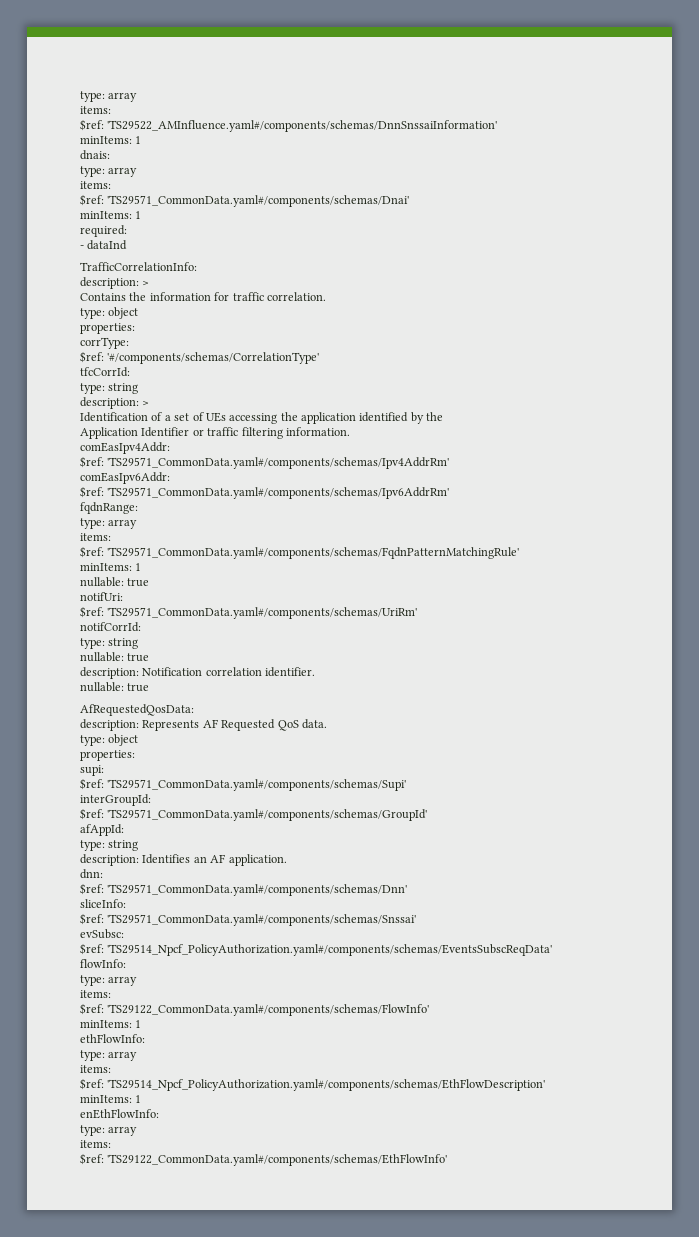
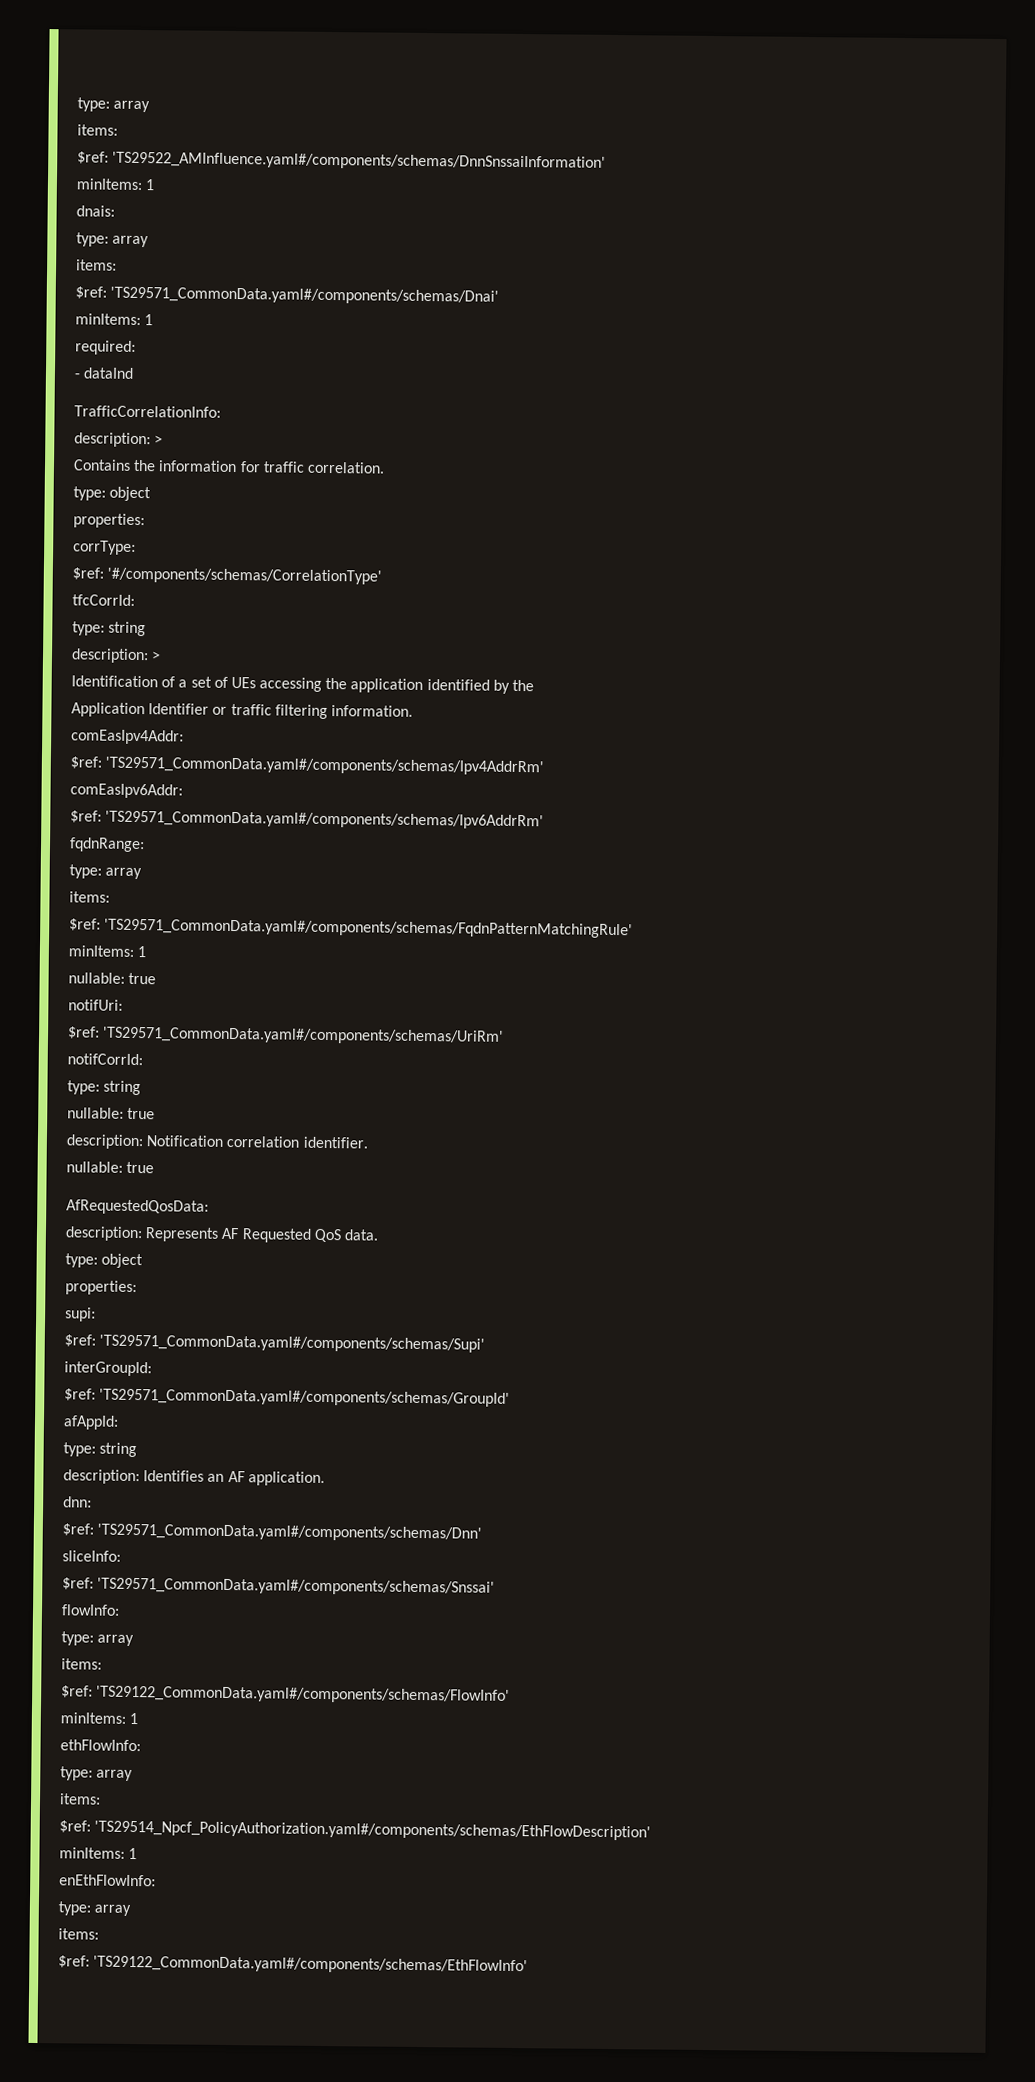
- evSubsc:
- $ref: 'TS29514_Npcf_PolicyAuthorization.yaml#/components/schemas/EventsSubscReqData'

